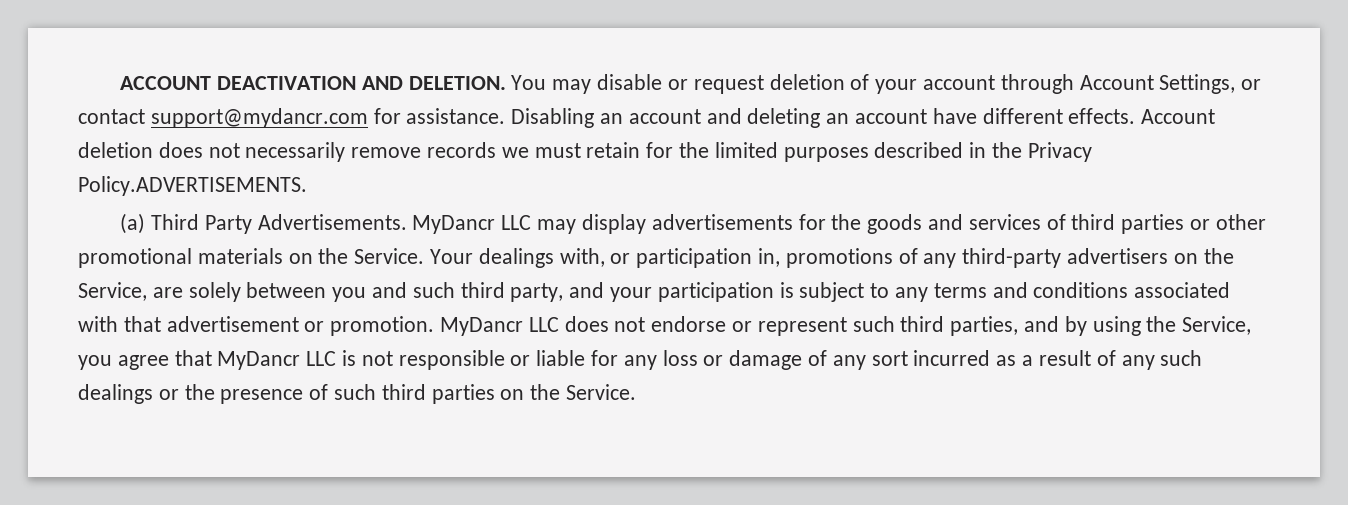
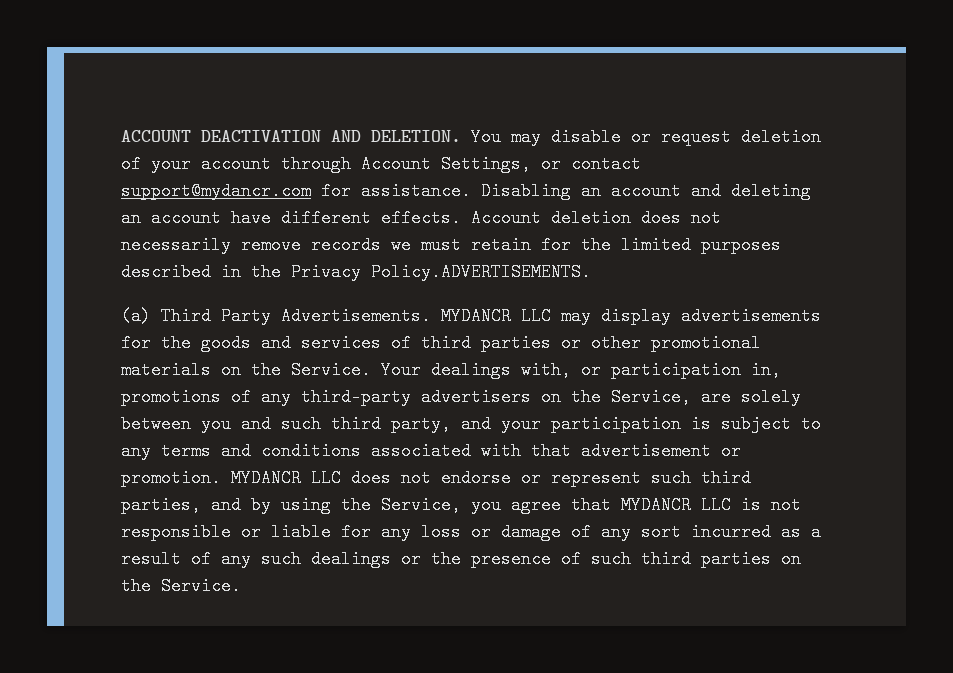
- MyDancr LLC may display advertisements for the goods and services of third parties or other promotional materials on the Service.
+ MYDANCR LLC may display advertisements for the goods and services of third parties or other promotional materials on the Service.
- MyDancr LLC does not endorse or represent such third parties, and by using the Service, you agree that MyDancr LLC is not responsible or liable for any loss or damage of any sort incurred as a result of any such dealings or the presence of such third parties on the Service.
+ MYDANCR LLC does not endorse or represent such third parties, and by using the Service, you agree that MYDANCR LLC is not responsible or liable for any loss or damage of any sort incurred as a result of any such dealings or the presence of such third parties on the Service.

